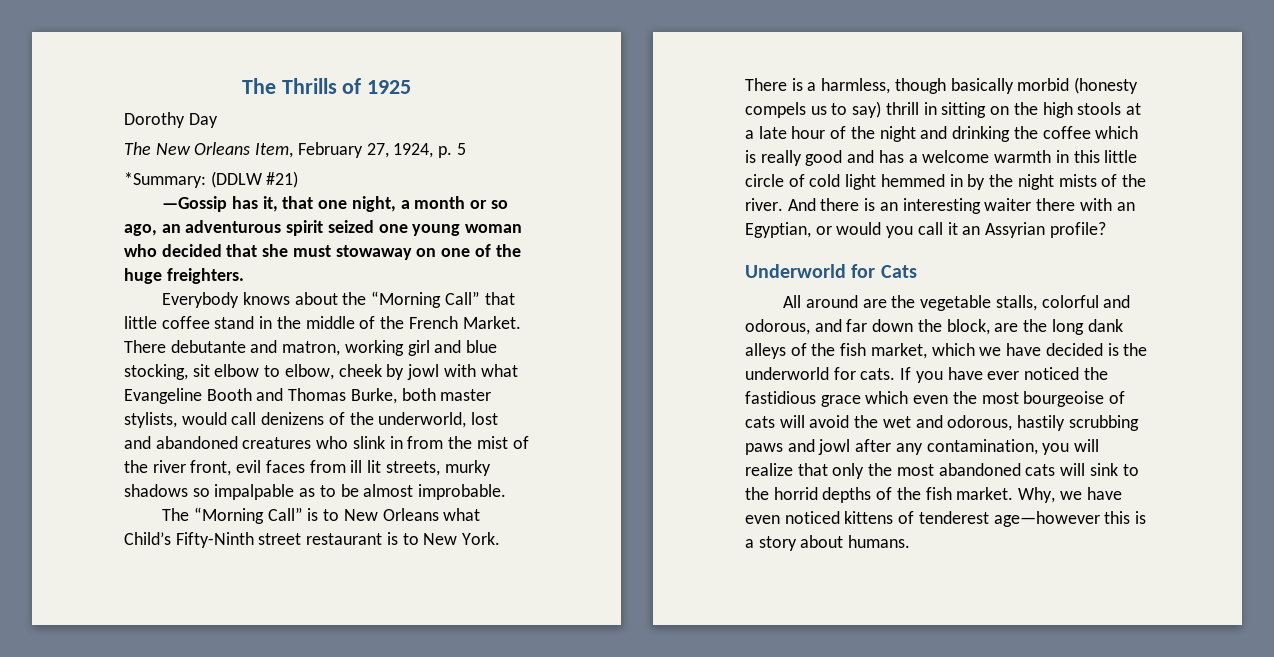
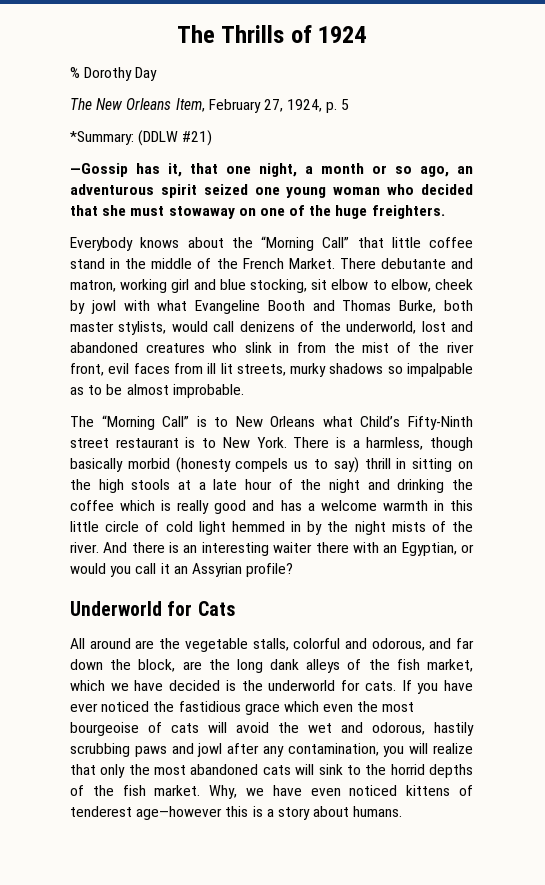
- The Thrills of 1925
- Dorothy Day
+ The Thrills of 1924
+ % Dorothy Day

